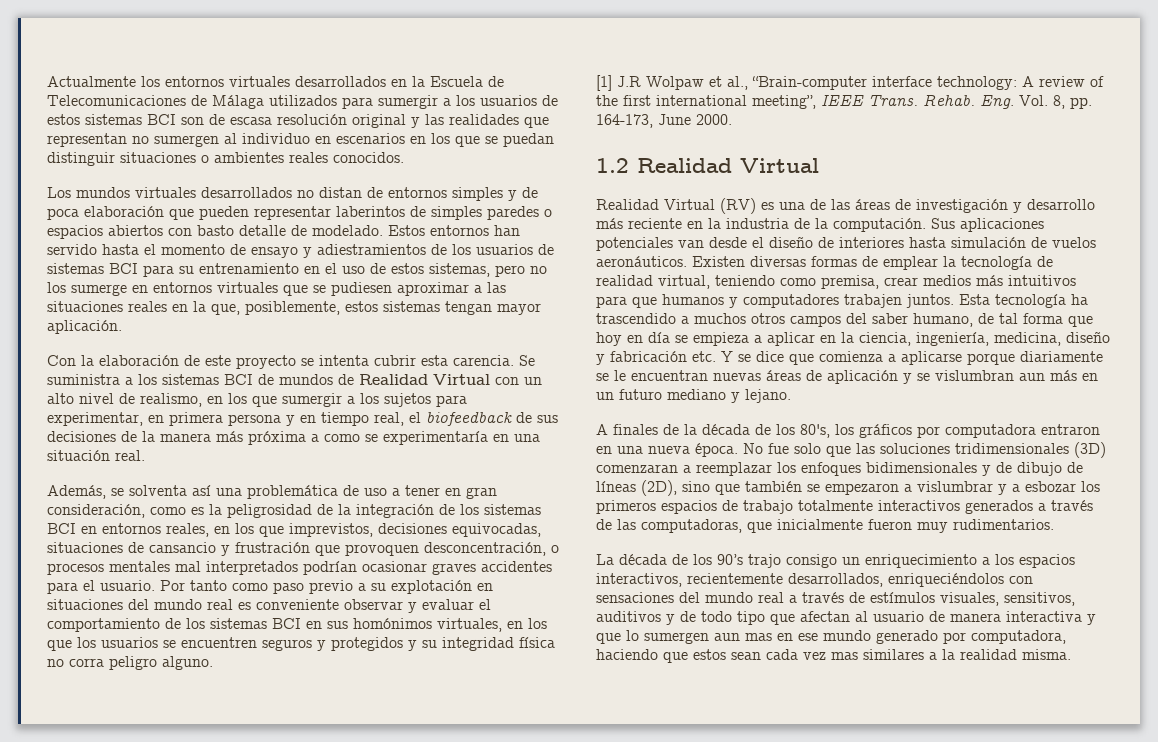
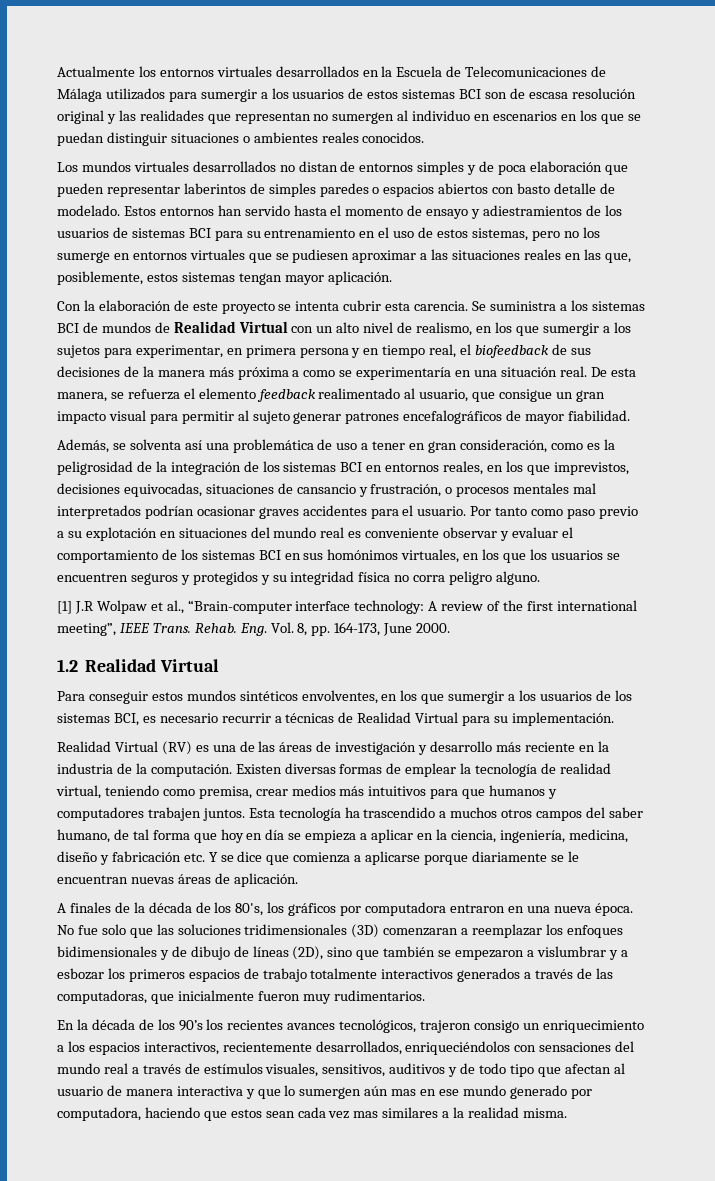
- Estos entornos han servido hasta el momento de ensayo y adiestramientos de los usuarios de sistemas BCI para su entrenamiento en el uso de estos sistemas, pero no los sumerge en entornos virtuales que se pudiesen aproximar a las situaciones reales en la que, posiblemente, estos sistemas tengan mayor aplicación.
+ Estos entornos han servido hasta el momento de ensayo y adiestramientos de los usuarios de sistemas BCI para su entrenamiento en el uso de estos sistemas, pero no los sumerge en entornos virtuales que se pudiesen aproximar a las situaciones reales en las que, posiblemente, estos sistemas tengan mayor aplicación.
+ De esta manera, se refuerza el elemento feedback realimentado al usuario, que consigue un gran impacto visual para permitir al sujeto generar patrones encefalográficos de mayor fiabilidad.
- Además, se solventa así una problemática de uso a tener en gran consideración, como es la peligrosidad de la integración de los sistemas BCI en entornos reales, en los que imprevistos, decisiones equivocadas, situaciones de cansancio y frustración que provoquen desconcentración, o procesos mentales mal interpretados podrían ocasionar graves accidentes para el usuario.
+ Además, se solventa así una problemática de uso a tener en gran consideración, como es la peligrosidad de la integración de los sistemas BCI en entornos reales, en los que imprevistos, decisiones equivocadas, situaciones de cansancio y frustración, o procesos mentales mal interpretados podrían ocasionar graves accidentes para el usuario.
+ Para conseguir estos mundos sintéticos envolventes, en los que sumergir a los usuarios de los sistemas BCI, es necesario recurrir a técnicas de Realidad Virtual para su implementación.
- Sus aplicaciones potenciales van desde el diseño de interiores hasta simulación de vuelos aeronáuticos.
- Esta tecnología ha trascendido a muchos otros campos del saber humano, de tal forma que hoy en día se empieza a aplicar en la ciencia, ingeniería, medicina, diseño y fabricación etc. Y se dice que comienza a aplicarse porque diariamente se le encuentran nuevas áreas de aplicación y se vislumbran aun más en un futuro mediano y lejano.
+ Esta tecnología ha trascendido a muchos otros campos del saber humano, de tal forma que hoy en día se empieza a aplicar en la ciencia, ingeniería, medicina, diseño y fabricación etc. Y se dice que comienza a aplicarse porque diariamente se le encuentran nuevas áreas de aplicación.
- La década de los 90’s trajo consigo un enriquecimiento a los espacios interactivos, recientemente desarrollados, enriqueciéndolos con sensaciones del mundo real a través de estímulos visuales, sensitivos, auditivos y de todo tipo que afectan al usuario de manera interactiva y que lo sumergen aun mas en ese mundo generado por computadora, haciendo que estos sean cada vez mas similares a la realidad misma.
+ En la década de los 90’s los recientes avances tecnológicos, trajeron consigo un enriquecimiento a los espacios interactivos, recientemente desarrollados, enriqueciéndolos con sensaciones del mundo real a través de estímulos visuales, sensitivos, auditivos y de todo tipo que afectan al usuario de manera interactiva y que lo sumergen aún mas en ese mundo generado por computadora, haciendo que estos sean cada vez mas similares a la realidad misma.

